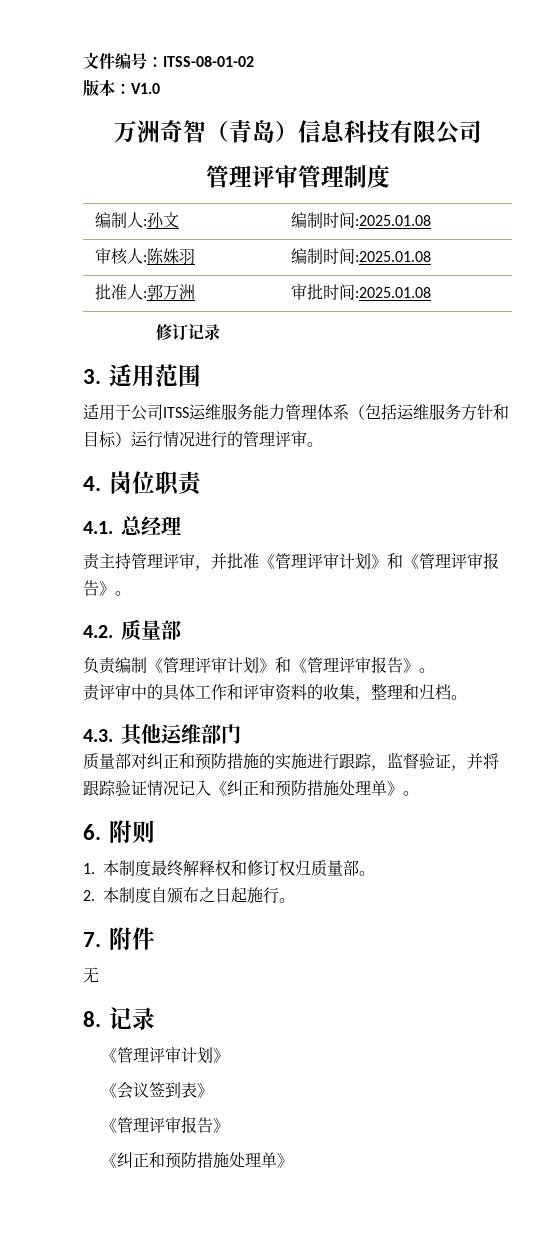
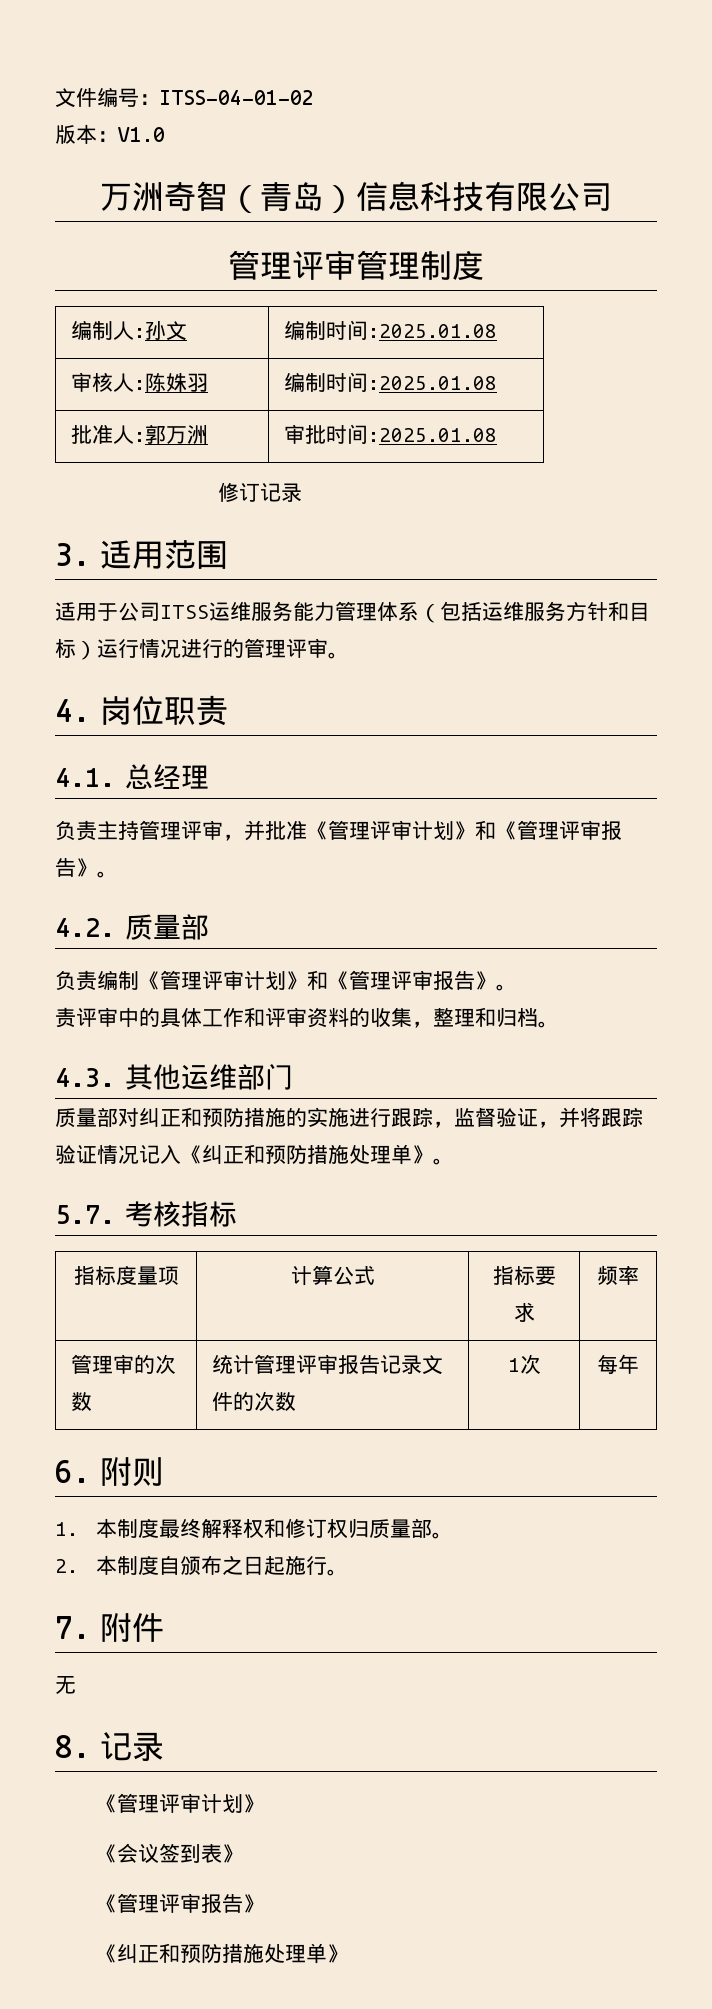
- 文件编号：ITSS-08-01-02
+ 文件编号：ITSS-04-01-02
- 责主持管理评审，并批准《管理评审计划》和《管理评审报告》。
+ 负责主持管理评审，并批准《管理评审计划》和《管理评审报告》。
+ 5.7.考核指标
+ 指标度量项 | 计算公式 | 指标要求 | 频率
+ 管理审的次数 | 统计管理评审报告记录文件的次数 | 1次 | 每年

